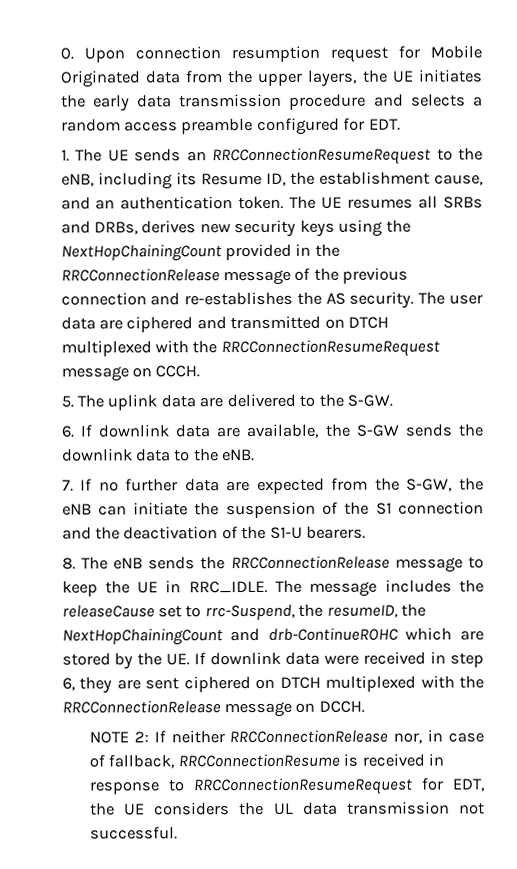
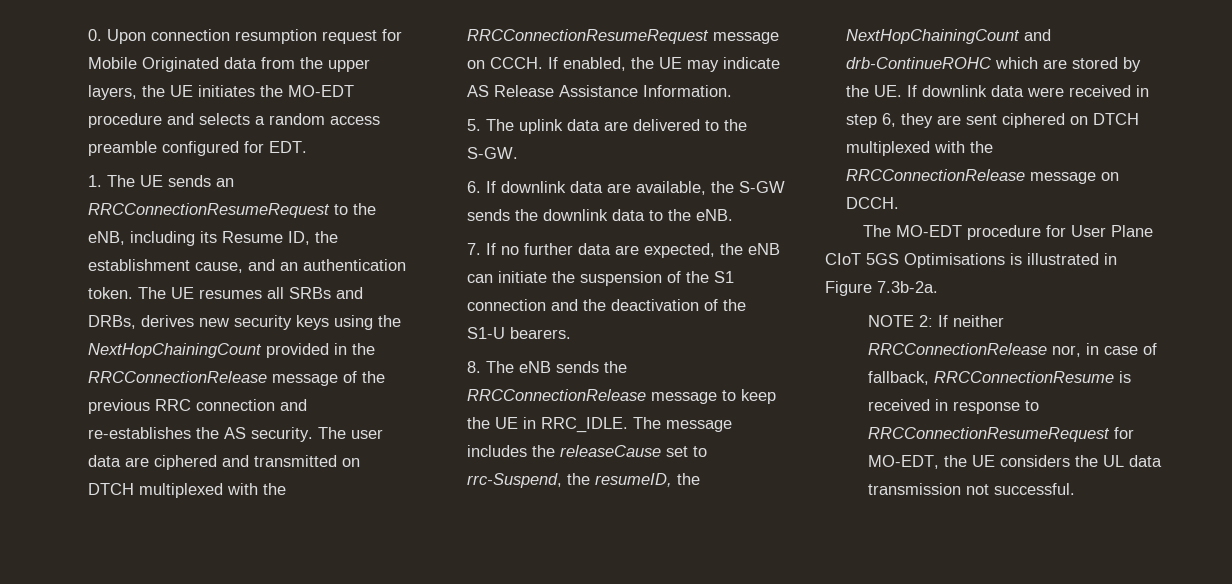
- 0. Upon connection resumption request for Mobile Originated data from the upper layers, the UE initiates the early data transmission procedure and selects a random access preamble configured for EDT.
+ 0. Upon connection resumption request for Mobile Originated data from the upper layers, the UE initiates the MO-EDT procedure and selects a random access preamble configured for EDT.
- The UE resumes all SRBs and DRBs, derives new security keys using the NextHopChainingCount provided in the RRCConnectionRelease message of the previous connection and re-establishes the AS security.
+ The UE resumes all SRBs and DRBs, derives new security keys using the NextHopChainingCount provided in the RRCConnectionRelease message of the previous RRC connection and re-establishes the AS security.
+ If enabled, the UE may indicate AS Release Assistance Information.
- 7. If no further data are expected from the S-GW, the eNB can initiate the suspension of the S1 connection and the deactivation of the S1-U bearers.
+ 7. If no further data are expected, the eNB can initiate the suspension of the S1 connection and the deactivation of the S1-U bearers.
+ The MO-EDT procedure for User Plane CIoT 5GS Optimisations is illustrated in Figure 7.3b-2a.
- NOTE 2: If neither RRCConnectionRelease nor, in case of fallback, RRCConnectionResume is received in response to RRCConnectionResumeRequest for EDT, the UE considers the UL data transmission not successful.
+ NOTE 2: If neither RRCConnectionRelease nor, in case of fallback, RRCConnectionResume is received in response to RRCConnectionResumeRequest for MO-EDT, the UE considers the UL data transmission not successful.

